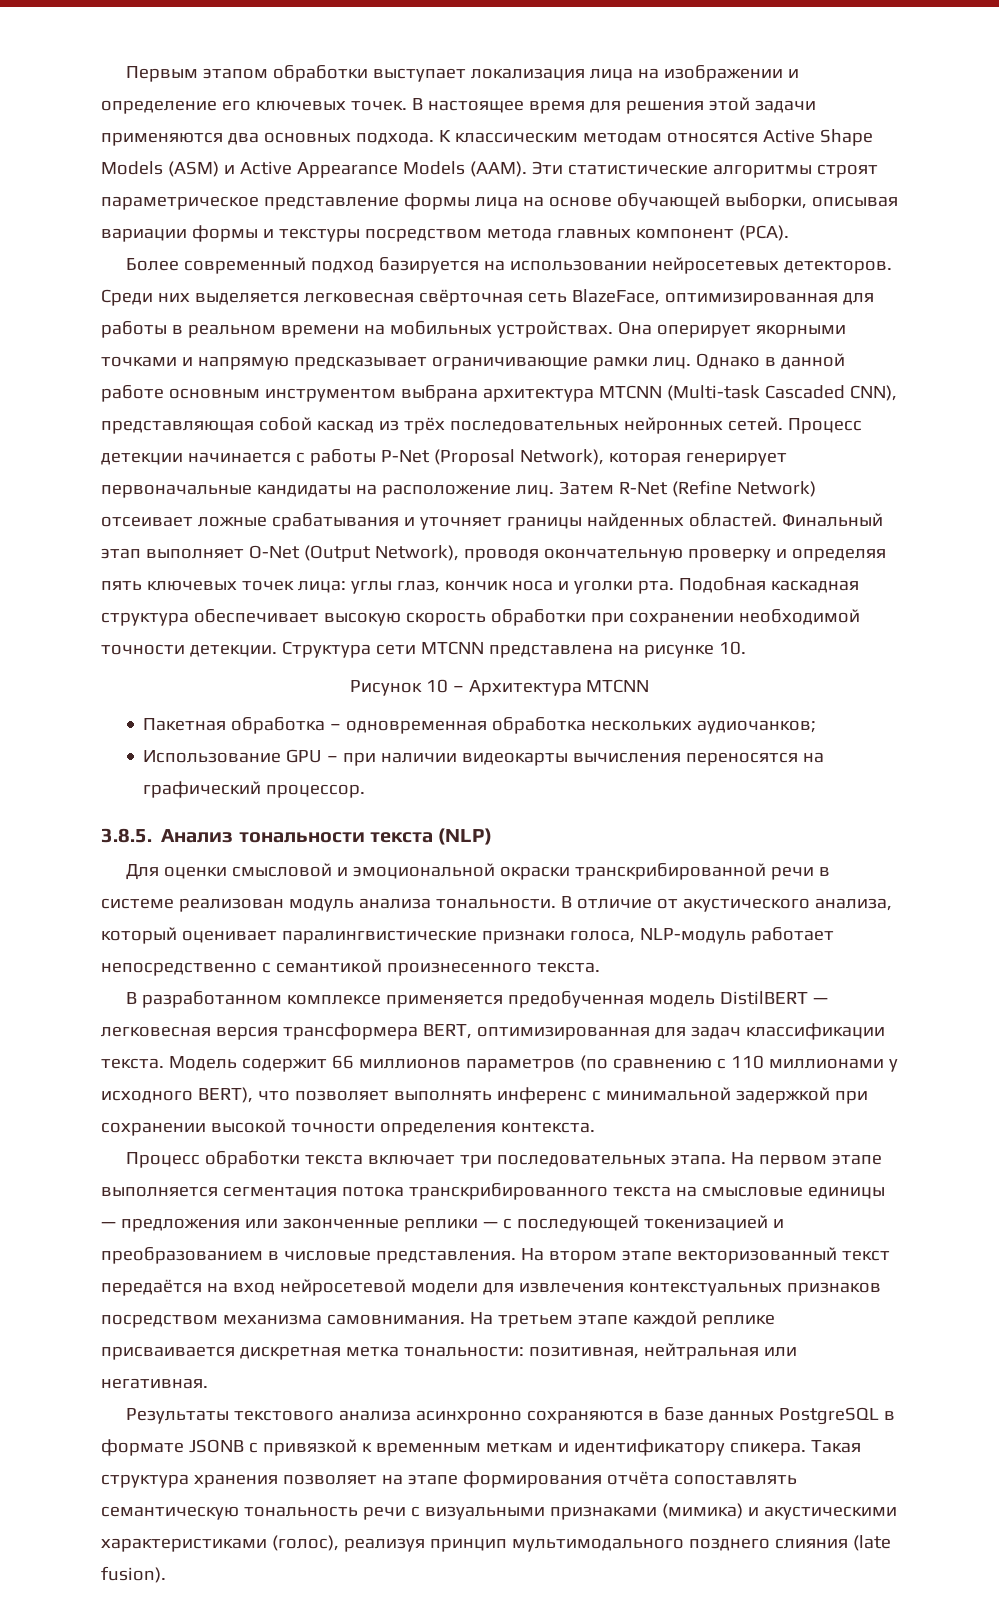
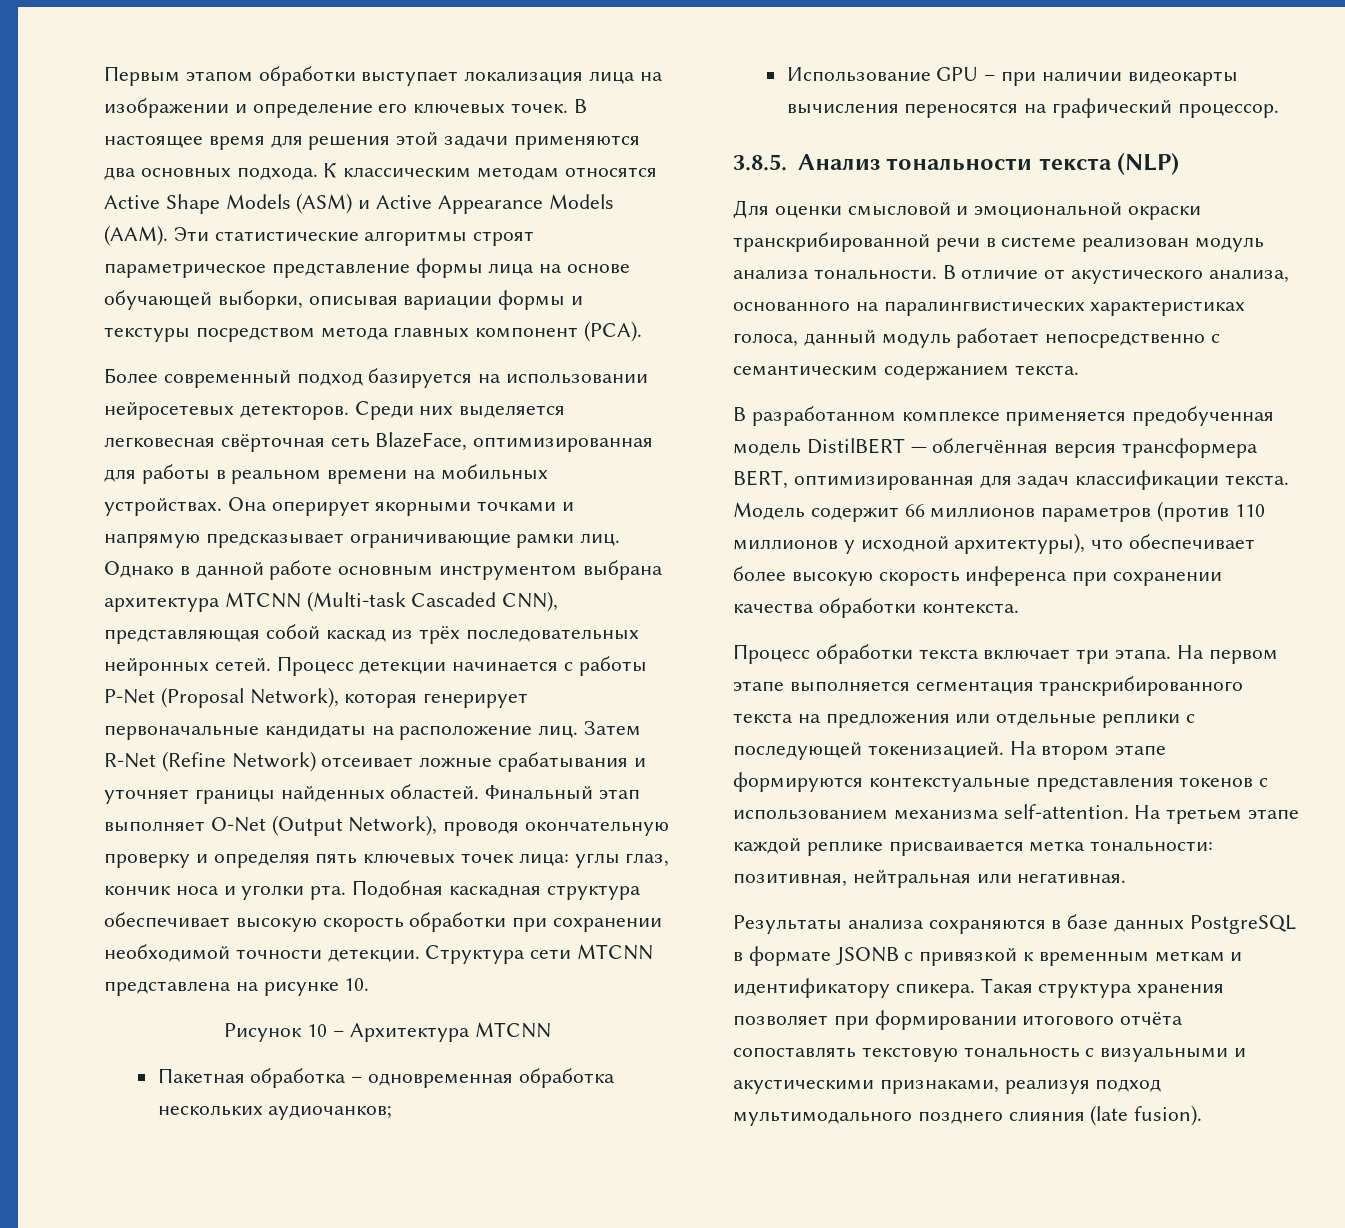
- В отличие от акустического анализа, который оценивает паралингвистические признаки голоса, NLP-модуль работает непосредственно с семантикой произнесенного текста.
+ В отличие от акустического анализа, основанного на паралингвистических характеристиках голоса, данный модуль работает непосредственно с семантическим содержанием текста.
- В разработанном комплексе применяется предобученная модель DistilBERT — легковесная версия трансформера BERT, оптимизированная для задач классификации текста.
+ В разработанном комплексе применяется предобученная модель DistilBERT — облегчённая версия трансформера BERT, оптимизированная для задач классификации текста.
- Модель содержит 66 миллионов параметров (по сравнению с 110 миллионами у исходного BERT), что позволяет выполнять инференс с минимальной задержкой при сохранении высокой точности определения контекста.
+ Модель содержит 66 миллионов параметров (против 110 миллионов у исходной архитектуры), что обеспечивает более высокую скорость инференса при сохранении качества обработки контекста.
- Процесс обработки текста включает три последовательных этапа.
+ Процесс обработки текста включает три этапа.
- На первом этапе выполняется сегментация потока транскрибированного текста на смысловые единицы — предложения или законченные реплики — с последующей токенизацией и преобразованием в числовые представления. На втором этапе векторизованный текст передаётся на вход нейросетевой модели для извлечения контекстуальных признаков посредством механизма самовнимания.
+ На первом этапе выполняется сегментация транскрибированного текста на предложения или отдельные реплики с последующей токенизацией. На втором этапе формируются контекстуальные представления токенов с использованием механизма self-attention.
- На третьем этапе каждой реплике присваивается дискретная метка тональности: позитивная, нейтральная или негативная.
+ На третьем этапе каждой реплике присваивается метка тональности: позитивная, нейтральная или негативная.
- Результаты текстового анализа асинхронно сохраняются в базе данных PostgreSQL в формате JSONB с привязкой к временным меткам и идентификатору спикера.
+ Результаты анализа сохраняются в базе данных PostgreSQL в формате JSONB с привязкой к временным меткам и идентификатору спикера.
- Такая структура хранения позволяет на этапе формирования отчёта сопоставлять семантическую тональность речи с визуальными признаками (мимика) и акустическими характеристиками (голос), реализуя принцип мультимодального позднего слияния (late fusion).
+ Такая структура хранения позволяет при формировании итогового отчёта сопоставлять текстовую тональность с визуальными и акустическими признаками, реализуя подход мультимодального позднего слияния (late fusion).

